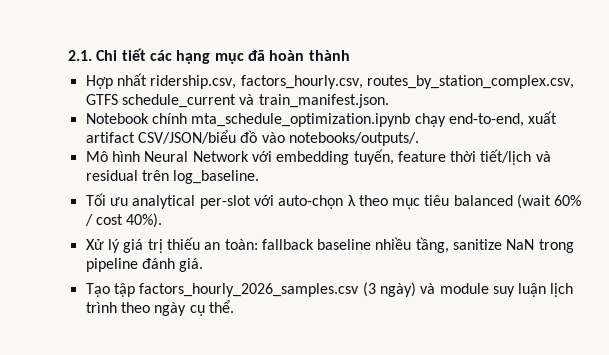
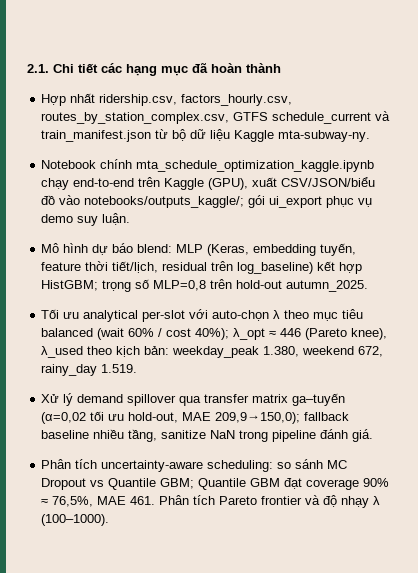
- Hợp nhất ridership.csv, factors_hourly.csv, routes_by_station_complex.csv, GTFS schedule_current và train_manifest.json.
- Notebook chính mta_schedule_optimization.ipynb chạy end-to-end, xuất artifact CSV/JSON/biểu đồ vào notebooks/outputs/.
- Mô hình Neural Network với embedding tuyến, feature thời tiết/lịch và residual trên log_baseline.
+ Hợp nhất ridership.csv, factors_hourly.csv, routes_by_station_complex.csv, GTFS schedule_current và train_manifest.json từ bộ dữ liệu Kaggle mta-subway-ny.
+ Notebook chính mta_schedule_optimization_kaggle.ipynb chạy end-to-end trên Kaggle (GPU), xuất CSV/JSON/biểu đồ vào notebooks/outputs_kaggle/; gói ui_export phục vụ demo suy luận.
+ Mô hình dự báo blend: MLP (Keras, embedding tuyến, feature thời tiết/lịch, residual trên log_baseline) kết hợp HistGBM; trọng số MLP=0,8 trên hold-out autumn_2025.
- Tối ưu analytical per-slot với auto-chọn λ theo mục tiêu balanced (wait 60% / cost 40%).
- Xử lý giá trị thiếu an toàn: fallback baseline nhiều tầng, sanitize NaN trong pipeline đánh giá.
+ Tối ưu analytical per-slot với auto-chọn λ theo mục tiêu balanced (wait 60% / cost 40%); λ_opt ≈ 446 (Pareto knee), λ_used theo kịch bản: weekday_peak 1.380, weekend 672, rainy_day 1.519.
+ Xử lý demand spillover qua transfer matrix ga–tuyến (α=0,02 tối ưu hold-out, MAE 209,9→150,0); fallback baseline nhiều tầng, sanitize NaN trong pipeline đánh giá.
- Tạo tập factors_hourly_2026_samples.csv (3 ngày) và module suy luận lịch trình theo ngày cụ thể.
+ Phân tích uncertainty-aware scheduling: so sánh MC Dropout vs Quantile GBM; Quantile GBM đạt coverage 90% ≈ 76,5%, MAE 461. Phân tích Pareto frontier và độ nhạy λ (100–1000).

